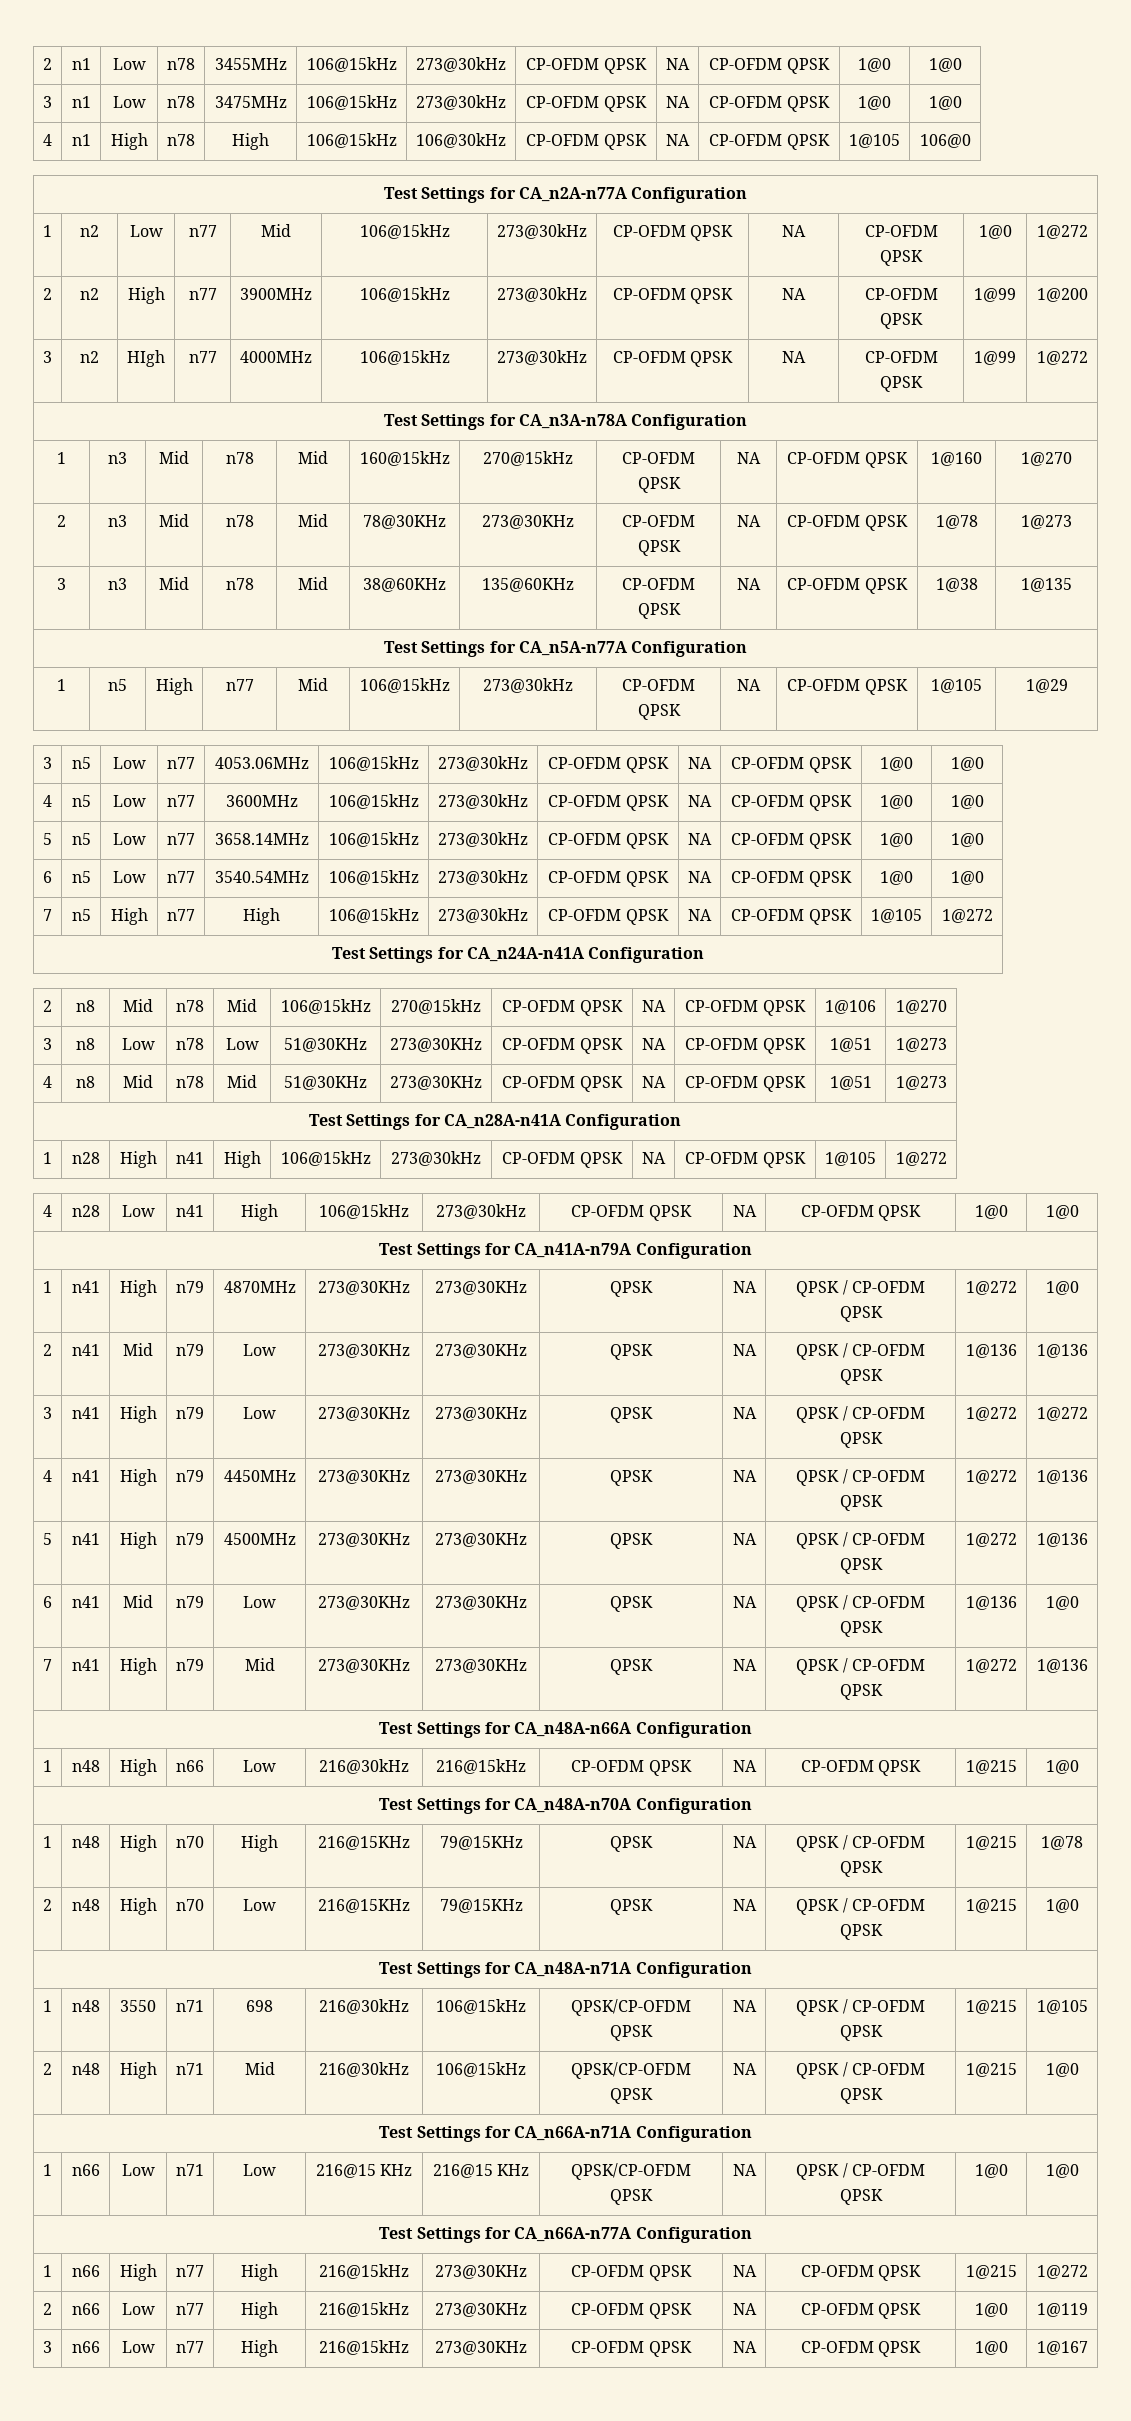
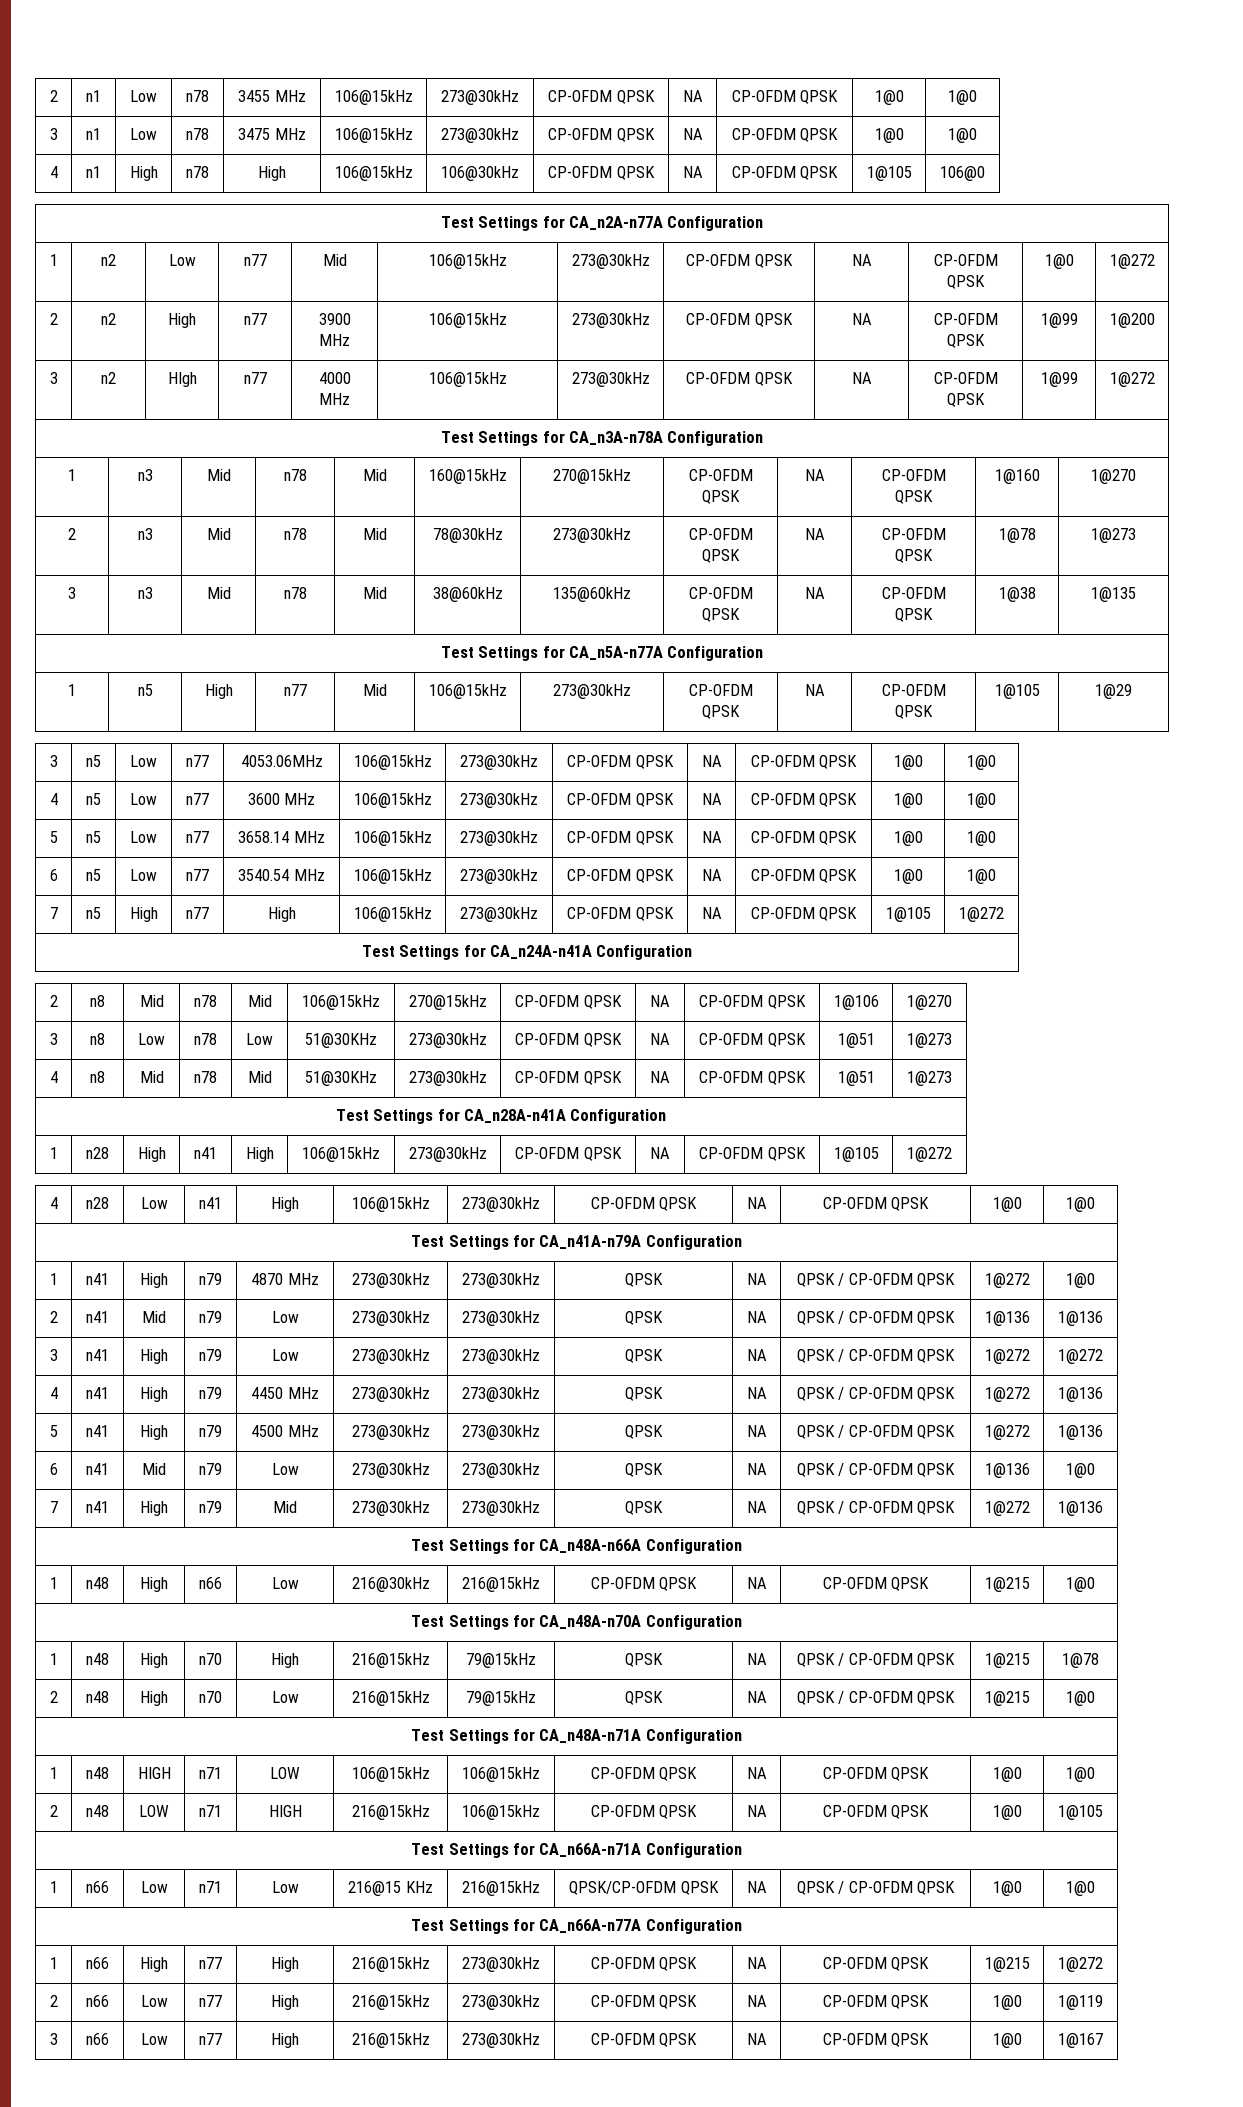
- 2 | n1 | Low | n78 | 3455MHz | 106@15kHz | 273@30kHz | CP-OFDM QPSK | NA | CP-OFDM QPSK | 1@0 | 1@0
+ 2 | n1 | Low | n78 | 3455 MHz | 106@15kHz | 273@30kHz | CP-OFDM QPSK | NA | CP-OFDM QPSK | 1@0 | 1@0
- 3 | n1 | Low | n78 | 3475MHz | 106@15kHz | 273@30kHz | CP-OFDM QPSK | NA | CP-OFDM QPSK | 1@0 | 1@0
+ 3 | n1 | Low | n78 | 3475 MHz | 106@15kHz | 273@30kHz | CP-OFDM QPSK | NA | CP-OFDM QPSK | 1@0 | 1@0
- 2 | n2 | High | n77 | 3900MHz | 106@15kHz | 273@30kHz | CP-OFDM QPSK | NA | CP-OFDM QPSK | 1@99 | 1@200
+ 2 | n2 | High | n77 | 3900 MHz | 106@15kHz | 273@30kHz | CP-OFDM QPSK | NA | CP-OFDM QPSK | 1@99 | 1@200
- 3 | n2 | HIgh | n77 | 4000MHz | 106@15kHz | 273@30kHz | CP-OFDM QPSK | NA | CP-OFDM QPSK | 1@99 | 1@272
+ 3 | n2 | HIgh | n77 | 4000 MHz | 106@15kHz | 273@30kHz | CP-OFDM QPSK | NA | CP-OFDM QPSK | 1@99 | 1@272
- 2 | n3 | Mid | n78 | Mid | 78@30KHz | 273@30KHz | CP-OFDM QPSK | NA | CP-OFDM QPSK | 1@78 | 1@273
+ 2 | n3 | Mid | n78 | Mid | 78@30kHz | 273@30kHz | CP-OFDM QPSK | NA | CP-OFDM QPSK | 1@78 | 1@273
- 3 | n3 | Mid | n78 | Mid | 38@60KHz | 135@60KHz | CP-OFDM QPSK | NA | CP-OFDM QPSK | 1@38 | 1@135
+ 3 | n3 | Mid | n78 | Mid | 38@60kHz | 135@60kHz | CP-OFDM QPSK | NA | CP-OFDM QPSK | 1@38 | 1@135
- 4 | n5 | Low | n77 | 3600MHz | 106@15kHz | 273@30kHz | CP-OFDM QPSK | NA | CP-OFDM QPSK | 1@0 | 1@0
+ 4 | n5 | Low | n77 | 3600 MHz | 106@15kHz | 273@30kHz | CP-OFDM QPSK | NA | CP-OFDM QPSK | 1@0 | 1@0
- 5 | n5 | Low | n77 | 3658.14MHz | 106@15kHz | 273@30kHz | CP-OFDM QPSK | NA | CP-OFDM QPSK | 1@0 | 1@0
+ 5 | n5 | Low | n77 | 3658.14 MHz | 106@15kHz | 273@30kHz | CP-OFDM QPSK | NA | CP-OFDM QPSK | 1@0 | 1@0
- 6 | n5 | Low | n77 | 3540.54MHz | 106@15kHz | 273@30kHz | CP-OFDM QPSK | NA | CP-OFDM QPSK | 1@0 | 1@0
+ 6 | n5 | Low | n77 | 3540.54 MHz | 106@15kHz | 273@30kHz | CP-OFDM QPSK | NA | CP-OFDM QPSK | 1@0 | 1@0
- 3 | n8 | Low | n78 | Low | 51@30KHz | 273@30KHz | CP-OFDM QPSK | NA | CP-OFDM QPSK | 1@51 | 1@273
+ 3 | n8 | Low | n78 | Low | 51@30KHz | 273@30kHz | CP-OFDM QPSK | NA | CP-OFDM QPSK | 1@51 | 1@273
- 4 | n8 | Mid | n78 | Mid | 51@30KHz | 273@30KHz | CP-OFDM QPSK | NA | CP-OFDM QPSK | 1@51 | 1@273
+ 4 | n8 | Mid | n78 | Mid | 51@30KHz | 273@30kHz | CP-OFDM QPSK | NA | CP-OFDM QPSK | 1@51 | 1@273
- 1 | n41 | High | n79 | 4870MHz | 273@30KHz | 273@30KHz | QPSK | NA | QPSK / CP-OFDM QPSK | 1@272 | 1@0
+ 1 | n41 | High | n79 | 4870 MHz | 273@30kHz | 273@30kHz | QPSK | NA | QPSK / CP-OFDM QPSK | 1@272 | 1@0
- 2 | n41 | Mid | n79 | Low | 273@30KHz | 273@30KHz | QPSK | NA | QPSK / CP-OFDM QPSK | 1@136 | 1@136
+ 2 | n41 | Mid | n79 | Low | 273@30kHz | 273@30kHz | QPSK | NA | QPSK / CP-OFDM QPSK | 1@136 | 1@136
- 3 | n41 | High | n79 | Low | 273@30KHz | 273@30KHz | QPSK | NA | QPSK / CP-OFDM QPSK | 1@272 | 1@272
+ 3 | n41 | High | n79 | Low | 273@30kHz | 273@30kHz | QPSK | NA | QPSK / CP-OFDM QPSK | 1@272 | 1@272
- 4 | n41 | High | n79 | 4450MHz | 273@30KHz | 273@30KHz | QPSK | NA | QPSK / CP-OFDM QPSK | 1@272 | 1@136
+ 4 | n41 | High | n79 | 4450 MHz | 273@30kHz | 273@30kHz | QPSK | NA | QPSK / CP-OFDM QPSK | 1@272 | 1@136
- 5 | n41 | High | n79 | 4500MHz | 273@30KHz | 273@30KHz | QPSK | NA | QPSK / CP-OFDM QPSK | 1@272 | 1@136
+ 5 | n41 | High | n79 | 4500 MHz | 273@30kHz | 273@30kHz | QPSK | NA | QPSK / CP-OFDM QPSK | 1@272 | 1@136
- 6 | n41 | Mid | n79 | Low | 273@30KHz | 273@30KHz | QPSK | NA | QPSK / CP-OFDM QPSK | 1@136 | 1@0
+ 6 | n41 | Mid | n79 | Low | 273@30kHz | 273@30kHz | QPSK | NA | QPSK / CP-OFDM QPSK | 1@136 | 1@0
- 7 | n41 | High | n79 | Mid | 273@30KHz | 273@30KHz | QPSK | NA | QPSK / CP-OFDM QPSK | 1@272 | 1@136
+ 7 | n41 | High | n79 | Mid | 273@30kHz | 273@30kHz | QPSK | NA | QPSK / CP-OFDM QPSK | 1@272 | 1@136
- 1 | n48 | High | n70 | High | 216@15KHz | 79@15KHz | QPSK | NA | QPSK / CP-OFDM QPSK | 1@215 | 1@78
+ 1 | n48 | High | n70 | High | 216@15kHz | 79@15kHz | QPSK | NA | QPSK / CP-OFDM QPSK | 1@215 | 1@78
- 2 | n48 | High | n70 | Low | 216@15KHz | 79@15KHz | QPSK | NA | QPSK / CP-OFDM QPSK | 1@215 | 1@0
+ 2 | n48 | High | n70 | Low | 216@15kHz | 79@15kHz | QPSK | NA | QPSK / CP-OFDM QPSK | 1@215 | 1@0
- 1 | n48 | 3550 | n71 | 698 | 216@30kHz | 106@15kHz | QPSK/CP-OFDM QPSK | NA | QPSK / CP-OFDM QPSK | 1@215 | 1@105
- 2 | n48 | High | n71 | Mid | 216@30kHz | 106@15kHz | QPSK/CP-OFDM QPSK | NA | QPSK / CP-OFDM QPSK | 1@215 | 1@0
+ 1 | n48 | HIGH | n71 | LOW | 106@15kHz | 106@15kHz | CP-OFDM QPSK | NA | CP-OFDM QPSK | 1@0 | 1@0
+ 2 | n48 | LOW | n71 | HIGH | 216@15kHz | 106@15kHz | CP-OFDM QPSK | NA | CP-OFDM QPSK | 1@0 | 1@105
- 1 | n66 | Low | n71 | Low | 216@15 KHz | 216@15 KHz | QPSK/CP-OFDM QPSK | NA | QPSK / CP-OFDM QPSK | 1@0 | 1@0
+ 1 | n66 | Low | n71 | Low | 216@15 KHz | 216@15kHz | QPSK/CP-OFDM QPSK | NA | QPSK / CP-OFDM QPSK | 1@0 | 1@0
- 1 | n66 | High | n77 | High | 216@15kHz | 273@30KHz | CP-OFDM QPSK | NA | CP-OFDM QPSK | 1@215 | 1@272
+ 1 | n66 | High | n77 | High | 216@15kHz | 273@30kHz | CP-OFDM QPSK | NA | CP-OFDM QPSK | 1@215 | 1@272
- 2 | n66 | Low | n77 | High | 216@15kHz | 273@30KHz | CP-OFDM QPSK | NA | CP-OFDM QPSK | 1@0 | 1@119
+ 2 | n66 | Low | n77 | High | 216@15kHz | 273@30kHz | CP-OFDM QPSK | NA | CP-OFDM QPSK | 1@0 | 1@119
- 3 | n66 | Low | n77 | High | 216@15kHz | 273@30KHz | CP-OFDM QPSK | NA | CP-OFDM QPSK | 1@0 | 1@167
+ 3 | n66 | Low | n77 | High | 216@15kHz | 273@30kHz | CP-OFDM QPSK | NA | CP-OFDM QPSK | 1@0 | 1@167

